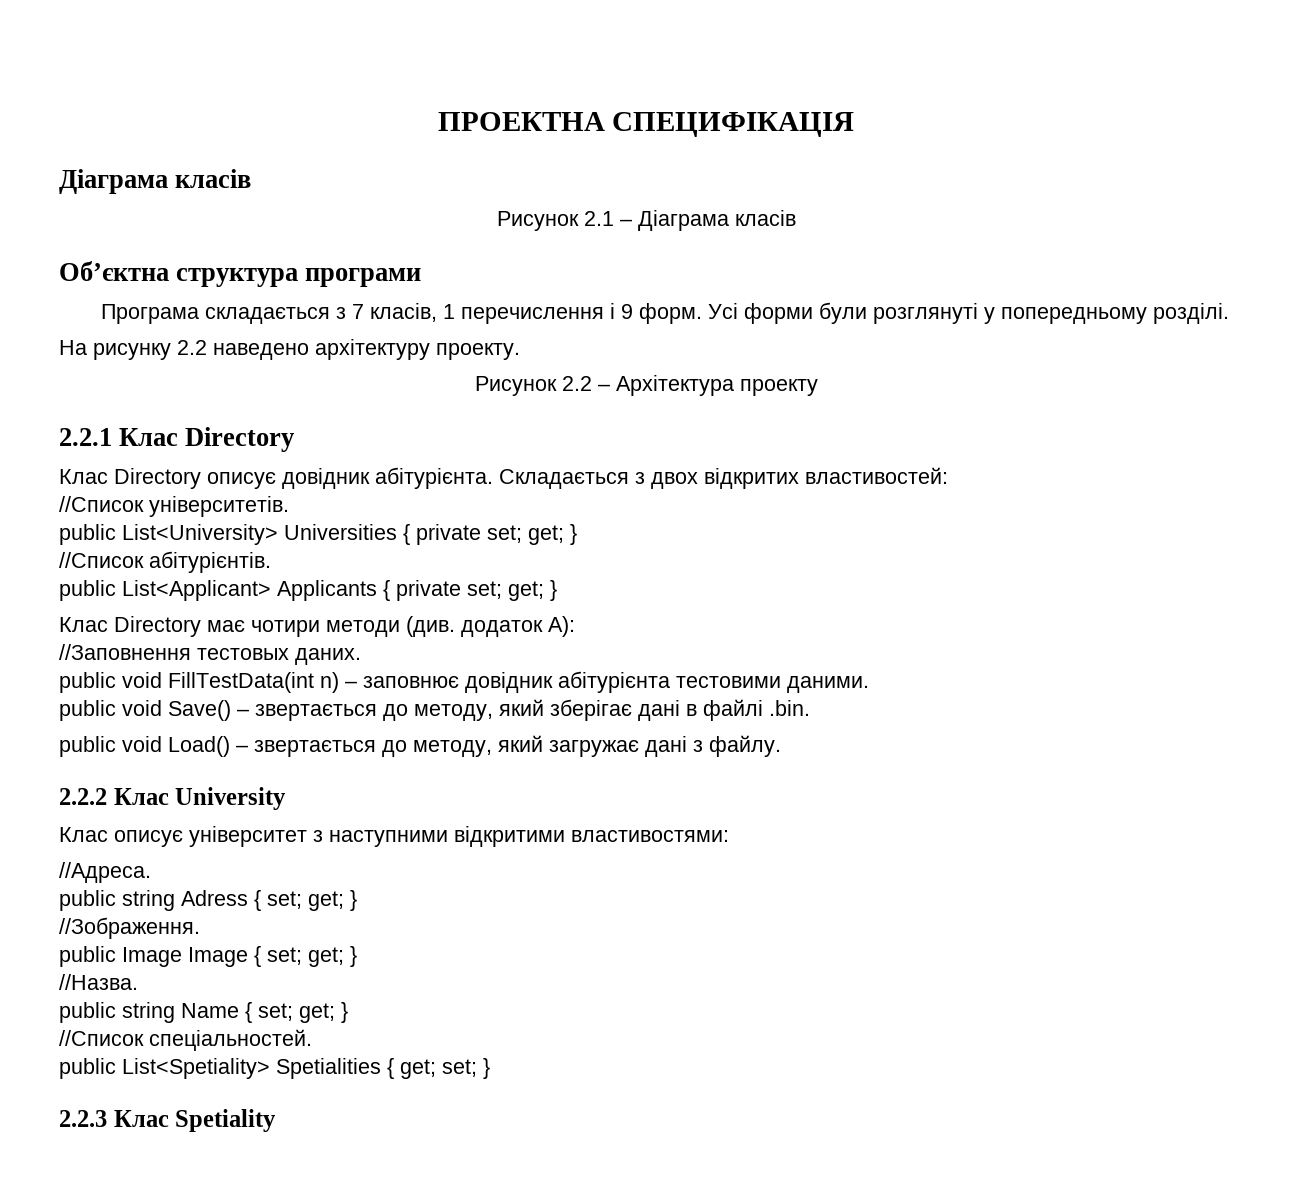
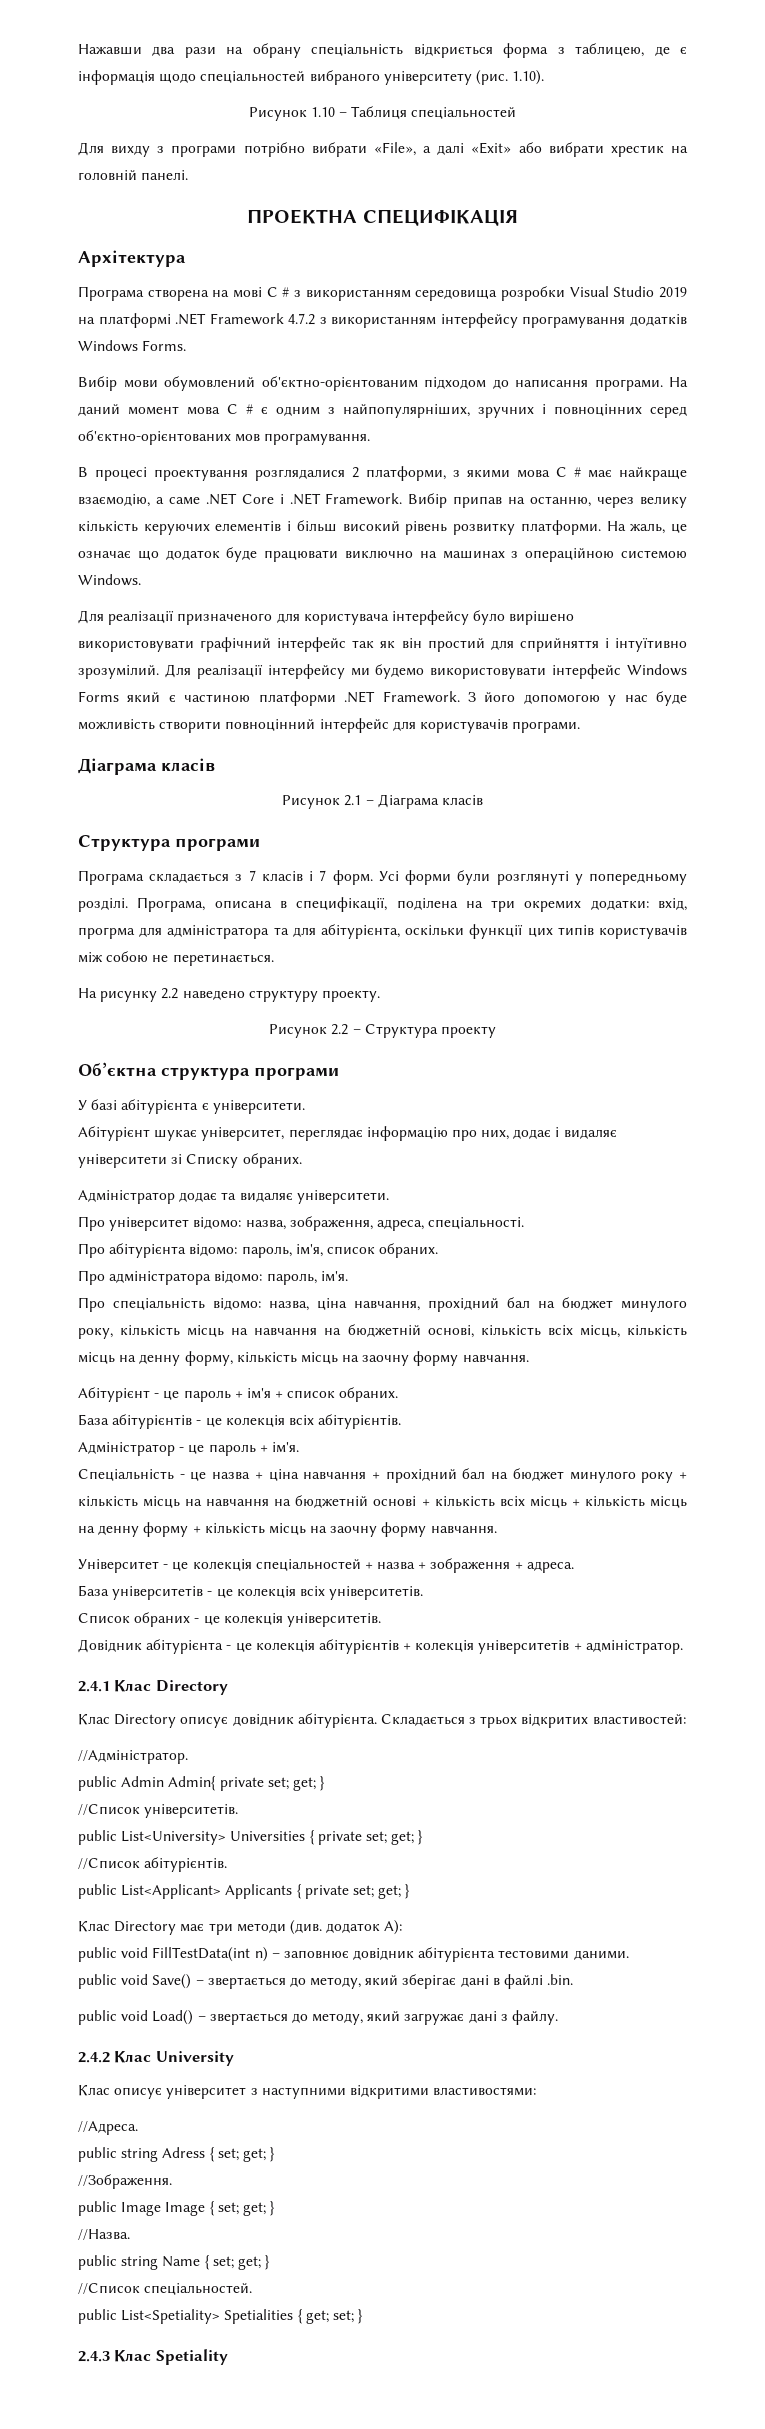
+ Нажавши два рази на обрану спеціальність відкриється форма з таблицею, де є інформація щодо спеціальностей вибраного університету (рис. 1.10).
+ Рисунок 1.10 – Таблиця спеціальностей
+ Для вихду з програми потрібно вибрати «File», а далі «Exit» або вибрати хрестик на головній панелі.
  ПРОЕКТНА СПЕЦИФІКАЦІЯ
+ Архітектура
+ Програма створена на мові С # з використанням середовища розробки Visual Studio 2019 на платформі .NЕТ Framework 4.7.2 з використанням інтерфейсу програмування додатків Windows Forms.
+ Вибір мови обумовлений об'єктно-орієнтованим підходом до написання програми. На даний момент мова С # є одним з найпопулярніших, зручних і повноцінних серед об'єктно-орієнтованих мов програмування.
+ В процесі проектування розглядалися 2 платформи, з якими мова С # має найкраще взаємодію, а саме .NЕТ Core і .NЕТ Framework. Вибір припав на останню, через велику кількість керуючих елементів і більш високий рівень розвитку платформи. На жаль, це означає що додаток буде працювати виключно на машинах з операційною системою Windows.
+ Для реалізації призначеного для користувача інтерфейсу було вирішено використовувати графічний інтерфейс так як він простий для сприйняття і інтуїтивно зрозумілий. Для реалізації інтерфейсу ми будемо використовувати інтерфейс Windows Forms який є частиною платформи .NЕТ Framework. З його допомогою у нас буде можливість створити повноцінний інтерфейс для користувачів програми.
- Об’єктна структура програми
+ Структура програми
- Програма складається з 7 класів, 1 перечислення і 9 форм.
+ Програма складається з 7 класів і 7 форм.
+ Програма, описана в специфікації, поділена на три окремих додатки: вхід, прогрма для адміністратора та для абітурієнта, оскільки функції цих типів користувачів між собою не перетинається.
- На рисунку 2.2 наведено архітектуру проекту.
+ На рисунку 2.2 наведено структуру проекту.
- Рисунок 2.2 – Архітектура проекту
+ Рисунок 2.2 – Структура проекту
- 2.2.1 Клас Directory
+ Об’єктна структура програми
+ У базі абітурієнта є університети.
+ Абітурієнт шукає університет, переглядає інформацію про них, додає і видаляє університети зі Списку обраних.
+ Адміністратор додає та видаляє університети.
+ Про університет відомо: назва, зображення, адреса, спеціальності.
+ Про абітурієнта відомо: пароль, ім'я, список обраних.
+ Про адміністратора відомо: пароль, ім'я.
+ Про спеціальність відомо: назва, ціна навчання, прохідний бал на бюджет минулого року, кількість місць на навчання на бюджетній основі, кількість всіх місць, кількість місць на денну форму, кількість місць на заочну форму навчання.
+ Абітурієнт - це пароль + ім'я + список обраних.
+ База абітурієнтів - це колекція всіх абітурієнтів.
+ Адміністратор - це пароль + ім'я.
+ Спеціальність - це назва + ціна навчання + прохідний бал на бюджет минулого року + кількість місць на навчання на бюджетній основі + кількість всіх місць + кількість місць на денну форму + кількість місць на заочну форму навчання.
+ Університет - це колекція спеціальностей + назва + зображення + адреса.
+ База університетів - це колекція всіх університетів.
+ Список обраних - це колекція університетів.
+ Довідник абітурієнта - це колекція абітурієнтів + колекція університетів + адміністратор.
+ 2.4.1 Клас Directory
- Складається з двох відкритих властивостей:
+ Складається з трьох відкритих властивостей:
+ //Адміністратор.
+ public Admin Admin{ private set; get; }
- Клас Directory має чотири методи (див. додаток А):
+ Клас Directory має три методи (див. додаток А):
- //Заповнення тестовых даних.
- 2.2.2 Клас University
+ 2.4.2 Клас University
- 2.2.3 Клас Spetiality
+ 2.4.3 Клас Spetiality

